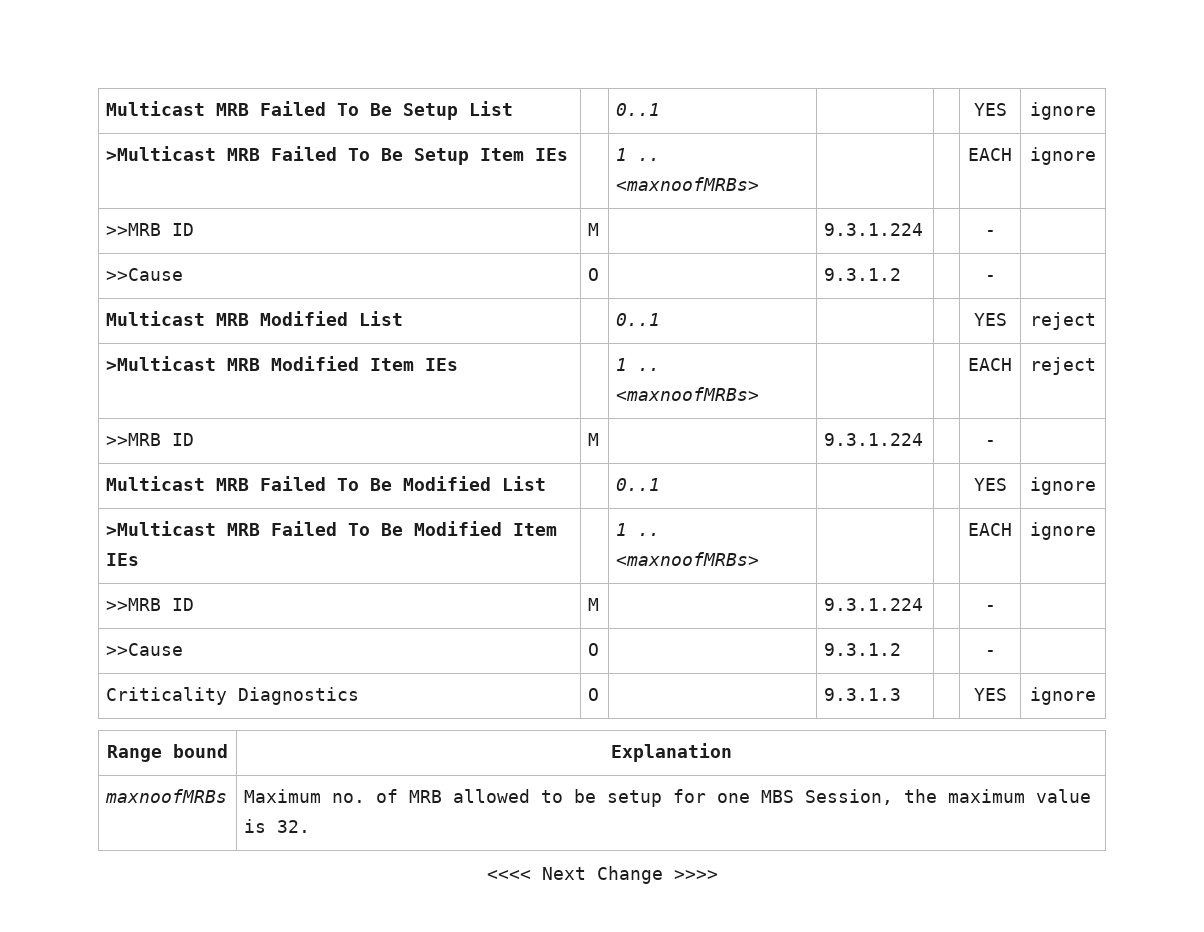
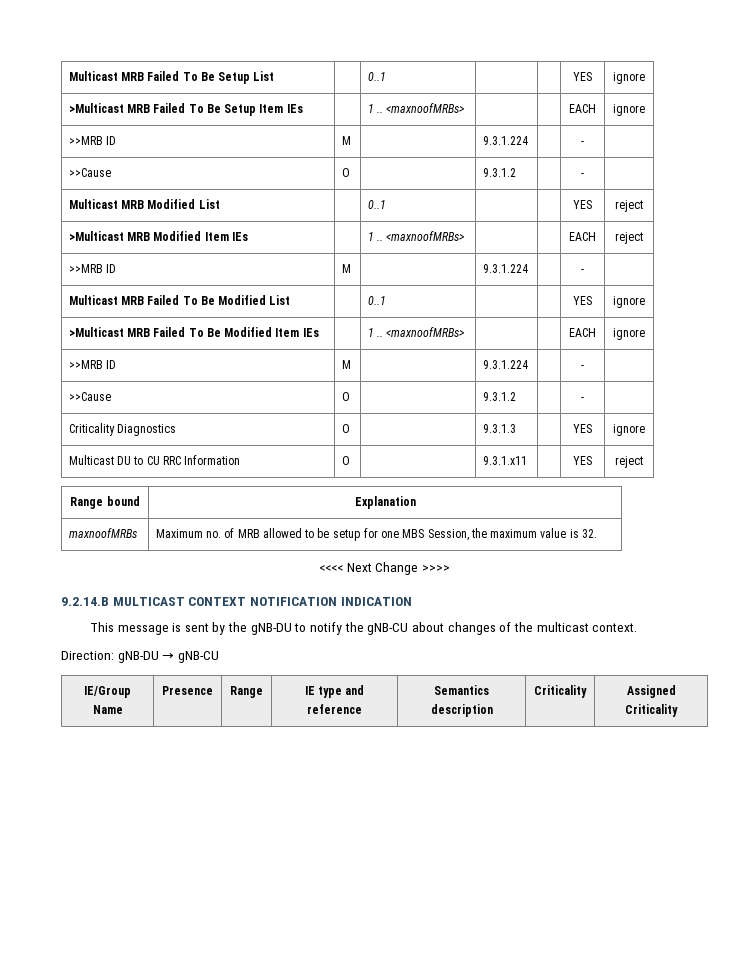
+ Multicast DU to CU RRC Information | O | | 9.3.1.x11 | | YES | reject
+ 9.2.14.B MULTICAST CONTEXT NOTIFICATION INDICATION
+ This message is sent by the gNB-DU to notify the gNB-CU about changes of the multicast context.
+ Direction: gNB-DU → gNB-CU
+ IE/Group Name | Presence | Range | IE type and reference | Semantics description | Criticality | Assigned Criticality

